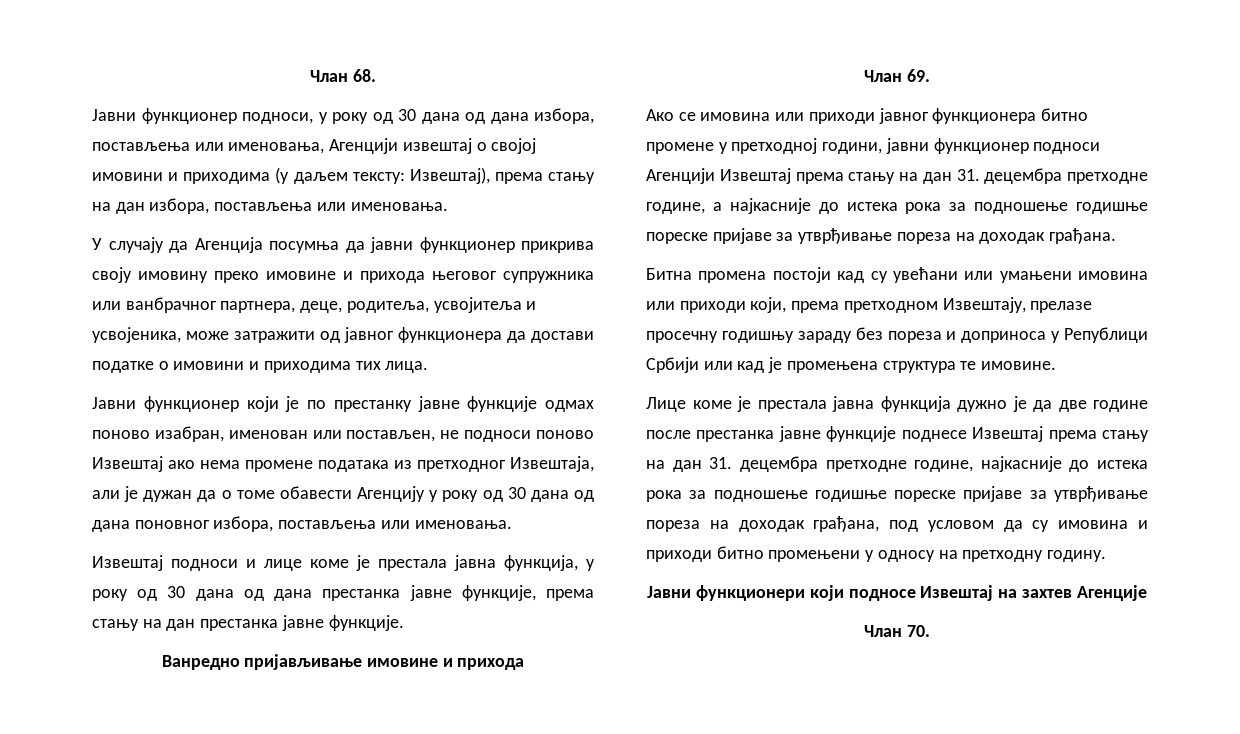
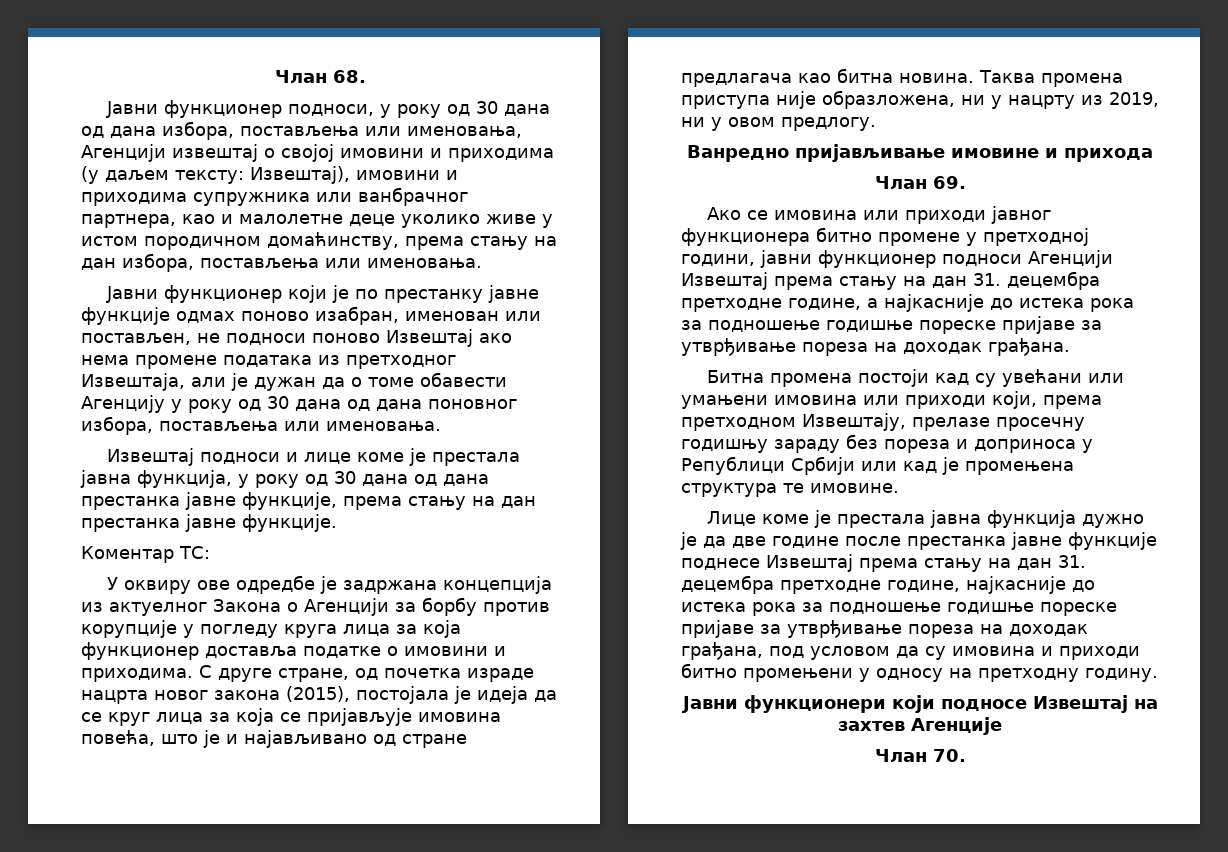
- Јавни функционер подноси, у року од 30 дана од дана избора, постављења или именовања, Агенцији извештај о својој имовини и приходима (у даљем тексту: Извештај), према стању на дан избора, постављења или именовања.
+ Јавни функционер подноси, у року од 30 дана од дана избора, постављења или именовања, Агенцији извештај о својој имовини и приходима (у даљем тексту: Извештај), имовини и приходима супружника или ванбрачног партнера, као и малолетне деце уколико живе у истом породичном домаћинству, према стању на дан избора, постављења или именовања.
- У случају да Агенција посумња да јавни функционер прикрива своју имовину преко имовине и прихода његовог супружника или ванбрачног партнера, деце, родитеља, усвојитеља и усвојеника, може затражити од јавног функционера да достави податке о имовини и приходима тих лица.
+ Коментар ТС:
+ У оквиру ове одредбе је задржана концепција из актуелног Закона о Агенцији за борбу против корупције у погледу круга лица за која функционер доставља податке о имовини и приходима. С друге стране, од почетка израде нацрта новог закона (2015), постојала је идеја да се круг лица за која се пријављује имовина повећа, што је и најављивано од стране предлагача као битна новина. Таква промена приступа није образложена, ни у нацрту из 2019, ни у овом предлогу.

